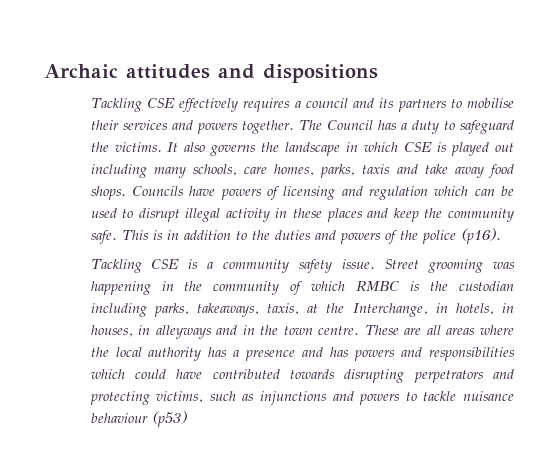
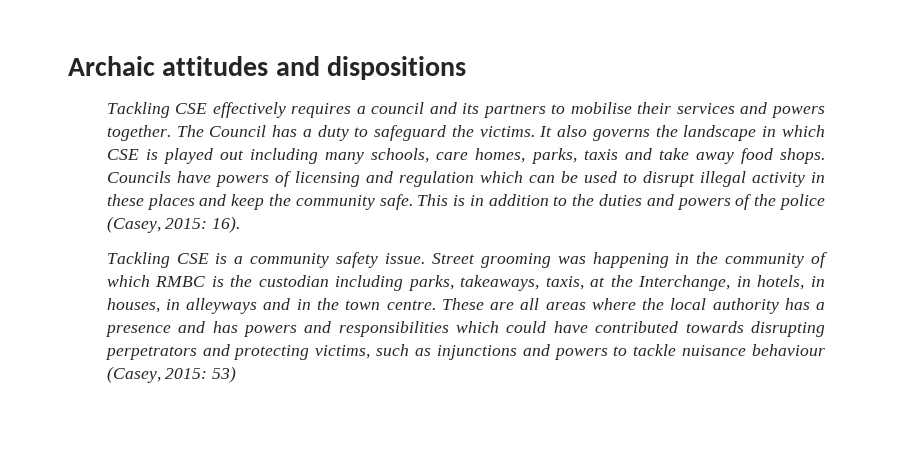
- This is in addition to the duties and powers of the police (p16).
+ This is in addition to the duties and powers of the police (Casey, 2015: 16).
- These are all areas where the local authority has a presence and has powers and responsibilities which could have contributed towards disrupting perpetrators and protecting victims, such as injunctions and powers to tackle nuisance behaviour (p53)
+ These are all areas where the local authority has a presence and has powers and responsibilities which could have contributed towards disrupting perpetrators and protecting victims, such as injunctions and powers to tackle nuisance behaviour (Casey, 2015: 53)

